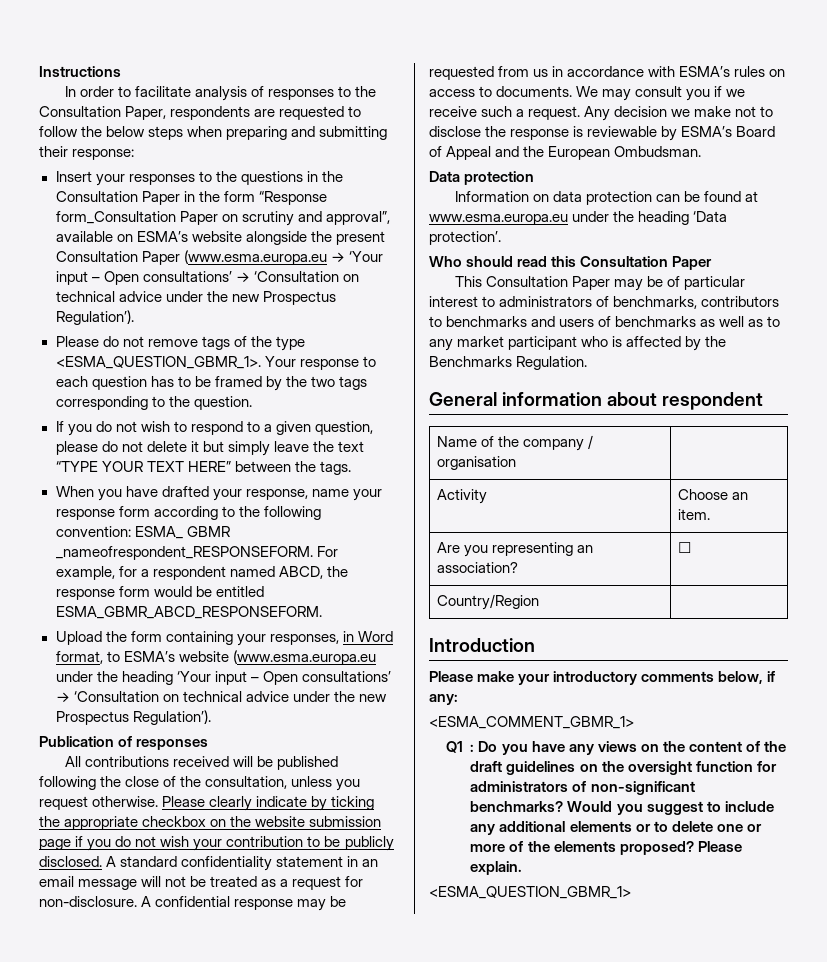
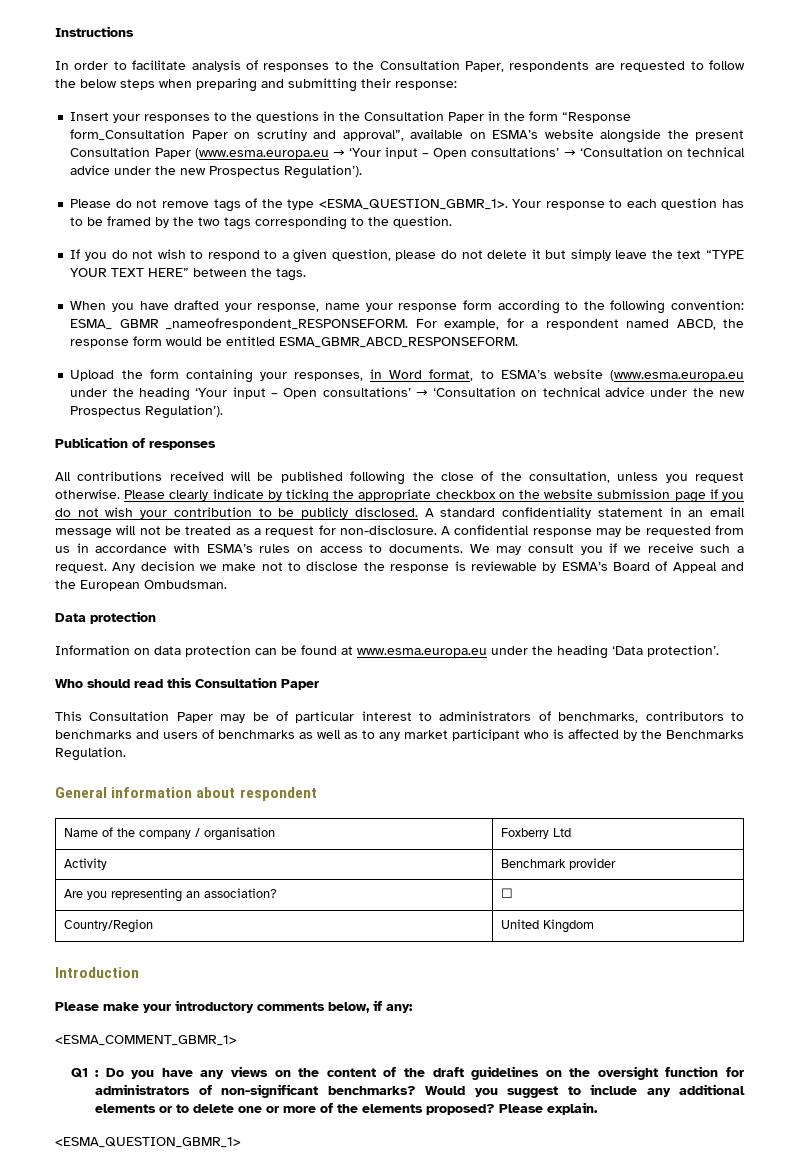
- Name of the company / organisation |
+ Name of the company / organisation | Foxberry Ltd
- Activity | Choose an item.
+ Activity | Benchmark provider
- Country/Region |
+ Country/Region | United Kingdom

